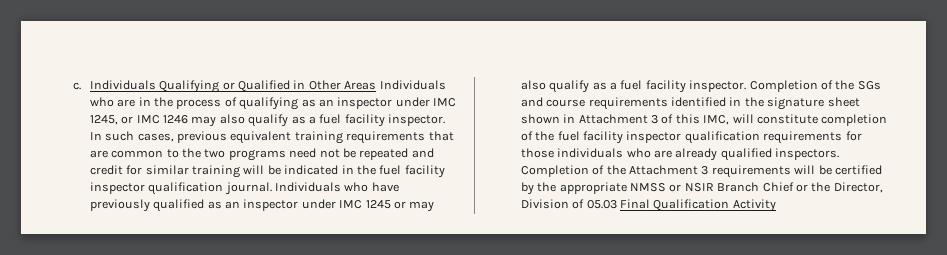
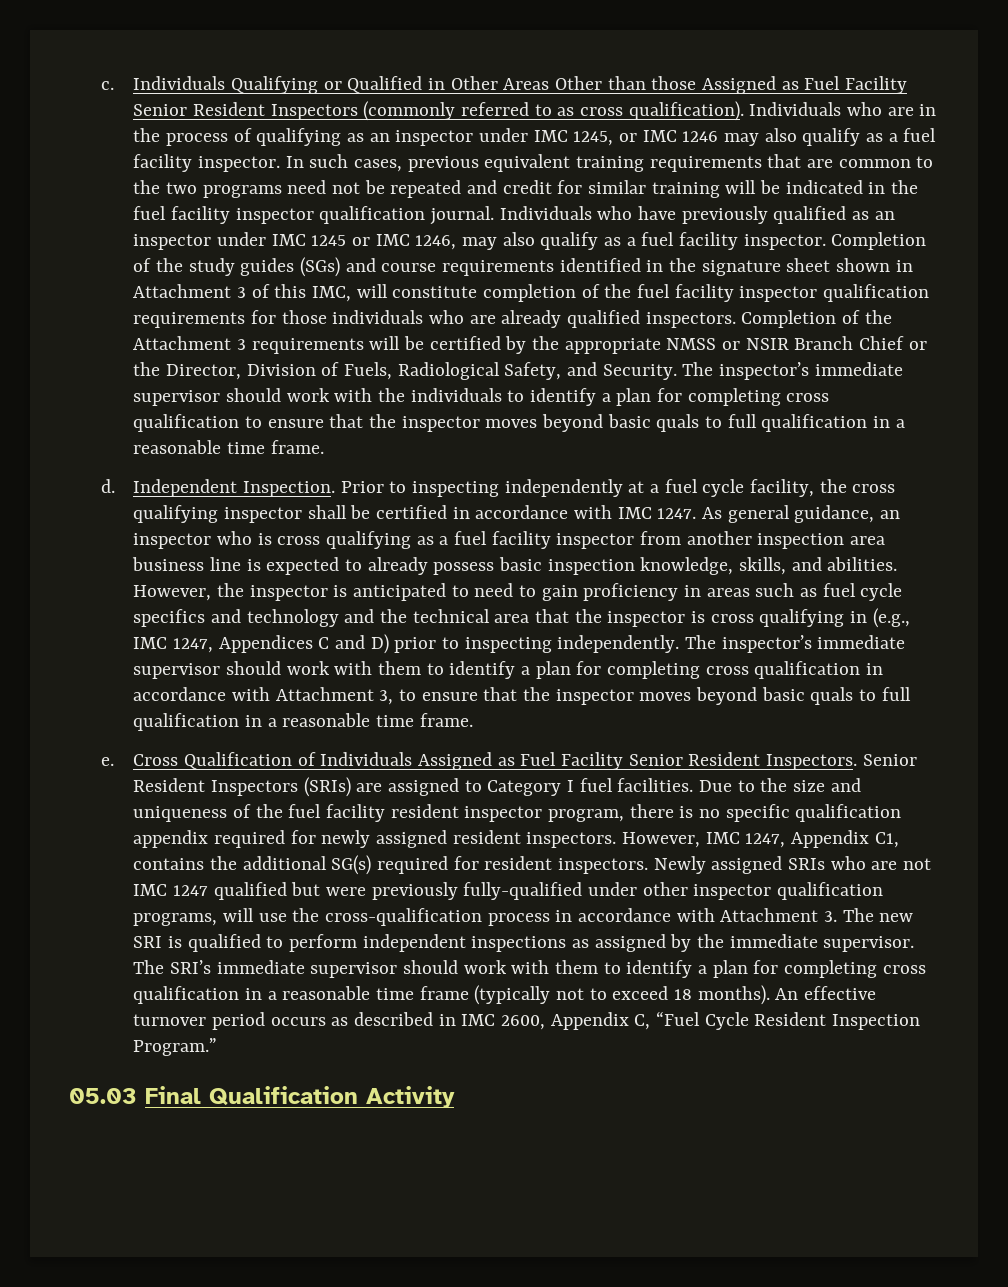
- Individuals Qualifying or Qualified in Other Areas Individuals who are in the process of qualifying as an inspector under IMC 1245, or IMC 1246 may also qualify as a fuel facility inspector.
+ Individuals Qualifying or Qualified in Other Areas Other than those Assigned as Fuel Facility Senior Resident Inspectors (commonly referred to as cross qualification). Individuals who are in the process of qualifying as an inspector under IMC 1245, or IMC 1246 may also qualify as a fuel facility inspector.
- Individuals who have previously qualified as an inspector under IMC 1245 or may also qualify as a fuel facility inspector.
+ Individuals who have previously qualified as an inspector under IMC 1245 or IMC 1246, may also qualify as a fuel facility inspector.
- Completion of the SGs and course requirements identified in the signature sheet shown in Attachment 3 of this IMC, will constitute completion of the fuel facility inspector qualification requirements for those individuals who are already qualified inspectors.
+ Completion of the study guides (SGs) and course requirements identified in the signature sheet shown in Attachment 3 of this IMC, will constitute completion of the fuel facility inspector qualification requirements for those individuals who are already qualified inspectors.
- Completion of the Attachment 3 requirements will be certified by the appropriate NMSS or NSIR Branch Chief or the Director, Division of 05.03 Final Qualification Activity
+ Completion of the Attachment 3 requirements will be certified by the appropriate NMSS or NSIR Branch Chief or the Director, Division of Fuels, Radiological Safety, and Security. The inspector’s immediate supervisor should work with the individuals to identify a plan for completing cross qualification to ensure that the inspector moves beyond basic quals to full qualification in a reasonable time frame.
+ d. Independent Inspection. Prior to inspecting independently at a fuel cycle facility, the cross qualifying inspector shall be certified in accordance with IMC 1247. As general guidance, an inspector who is cross qualifying as a fuel facility inspector from another inspection area business line is expected to already possess basic inspection knowledge, skills, and abilities. However, the inspector is anticipated to need to gain proficiency in areas such as fuel cycle specifics and technology and the technical area that the inspector is cross qualifying in (e.g., IMC 1247, Appendices C and D) prior to inspecting independently. The inspector’s immediate supervisor should work with them to identify a plan for completing cross qualification in accordance with Attachment 3, to ensure that the inspector moves beyond basic quals to full qualification in a reasonable time frame.
+ e. Cross Qualification of Individuals Assigned as Fuel Facility Senior Resident Inspectors. Senior Resident Inspectors (SRIs) are assigned to Category I fuel facilities. Due to the size and uniqueness of the fuel facility resident inspector program, there is no specific qualification appendix required for newly assigned resident inspectors. However, IMC 1247, Appendix C1, contains the additional SG(s) required for resident inspectors. Newly assigned SRIs who are not IMC 1247 qualified but were previously fully-qualified under other inspector qualification programs, will use the cross-qualification process in accordance with Attachment 3. The new SRI is qualified to perform independent inspections as assigned by the immediate supervisor. The SRI’s immediate supervisor should work with them to identify a plan for completing cross qualification in a reasonable time frame (typically not to exceed 18 months). An effective turnover period occurs as described in IMC 2600, Appendix C, “Fuel Cycle Resident Inspection Program.”
+ 05.03 Final Qualification Activity

